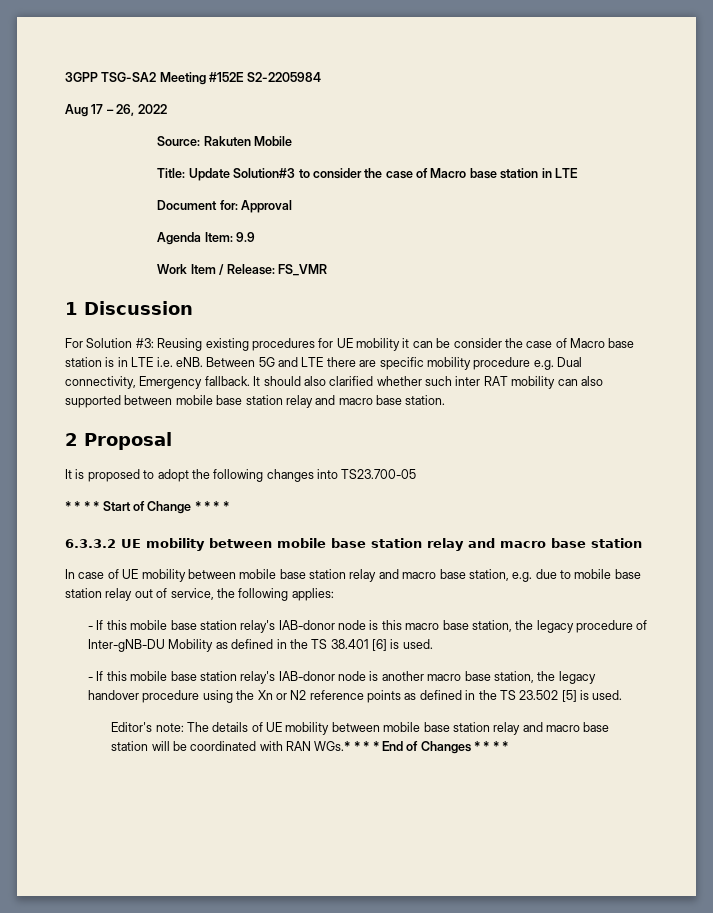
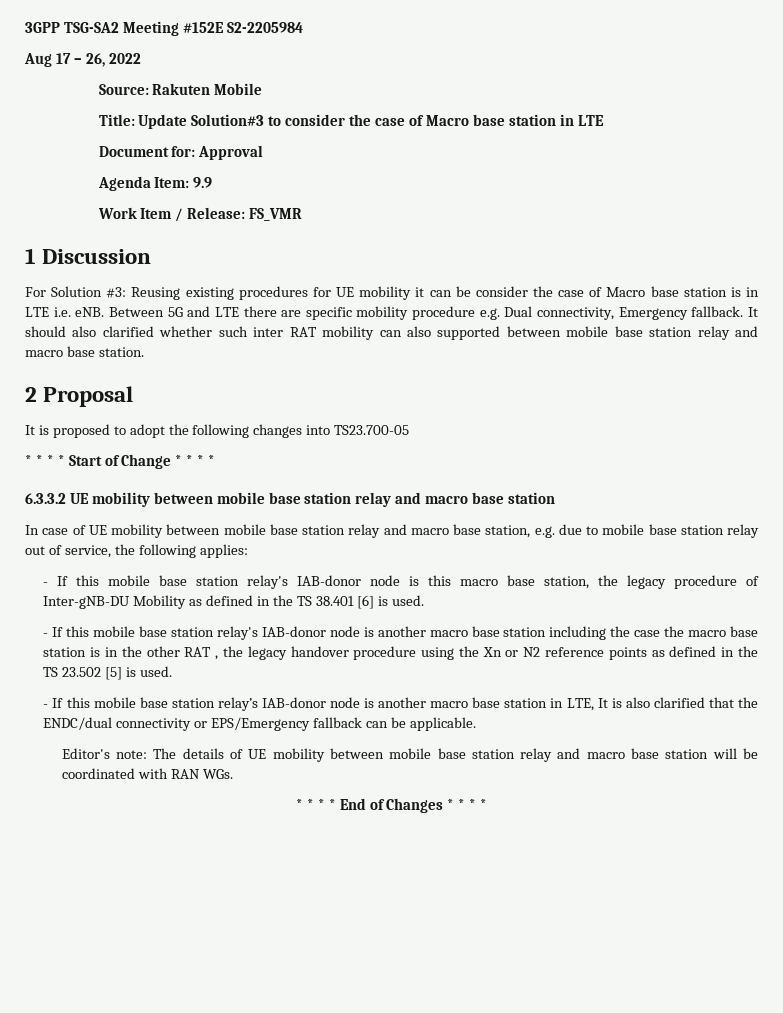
- - If this mobile base station relay's IAB-donor node is another macro base station, the legacy handover procedure using the Xn or N2 reference points as defined in the TS 23.502 [5] is used.
+ - If this mobile base station relay's IAB-donor node is another macro base station including the case the macro base station is in the other RAT , the legacy handover procedure using the Xn or N2 reference points as defined in the TS 23.502 [5] is used.
+ - If this mobile base station relay’s IAB-donor node is another macro base station in LTE, It is also clarified that the ENDC/dual connectivity or EPS/Emergency fallback can be applicable.
- Editor's note: The details of UE mobility between mobile base station relay and macro base station will be coordinated with RAN WGs.* * * * End of Changes * * * *
+ Editor's note: The details of UE mobility between mobile base station relay and macro base station will be coordinated with RAN WGs.
+ * * * * End of Changes * * * *

